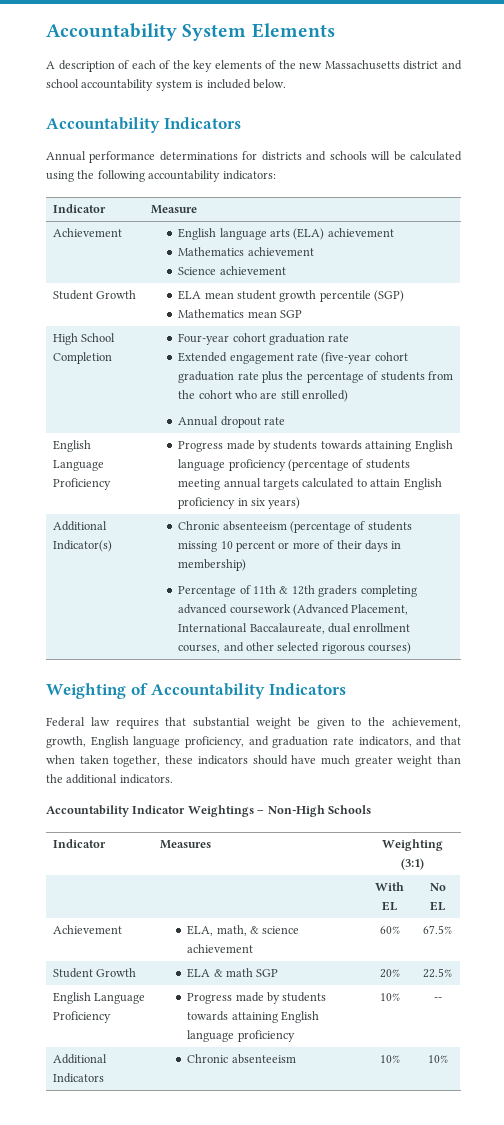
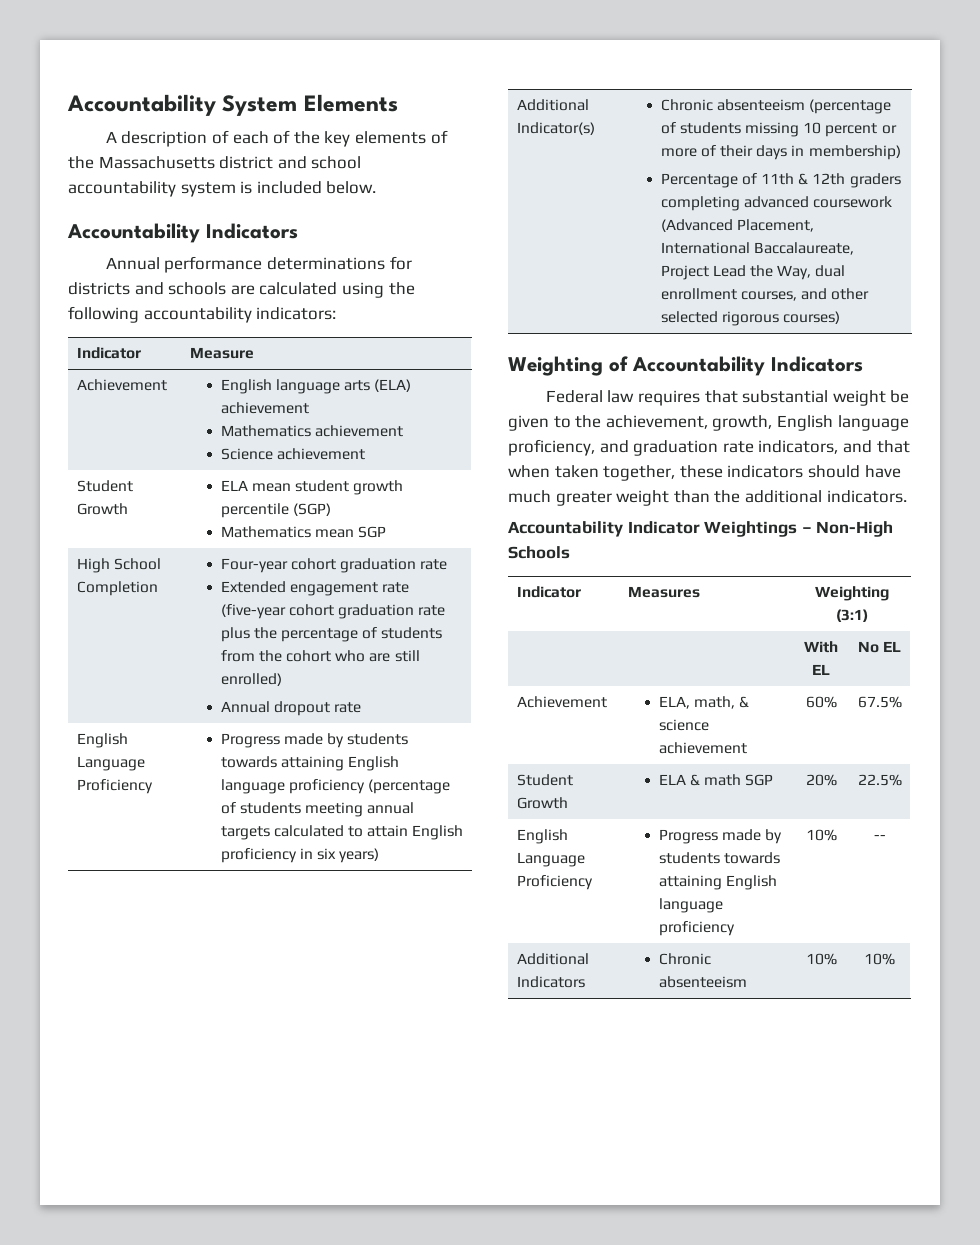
- A description of each of the key elements of the new Massachusetts district and school accountability system is included below.
+ A description of each of the key elements of the Massachusetts district and school accountability system is included below.
- Annual performance determinations for districts and schools will be calculated using the following accountability indicators:
+ Annual performance determinations for districts and schools are calculated using the following accountability indicators:
- Percentage of 11th & 12th graders completing advanced coursework (Advanced Placement, International Baccalaureate, dual enrollment courses, and other selected rigorous courses)
+ Percentage of 11th & 12th graders completing advanced coursework (Advanced Placement, International Baccalaureate, Project Lead the Way, dual enrollment courses, and other selected rigorous courses)

